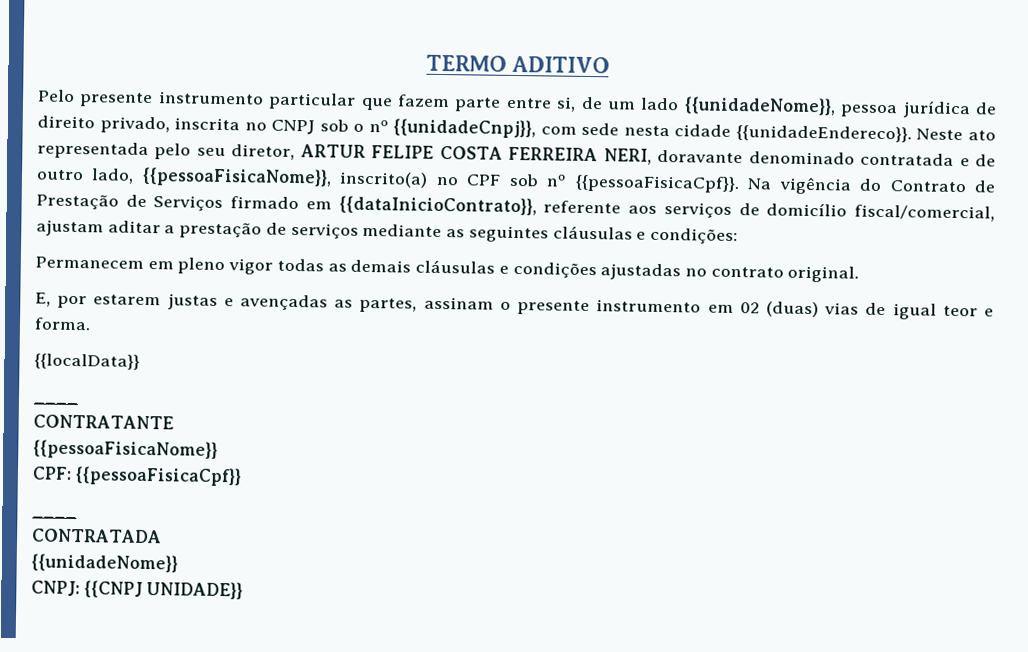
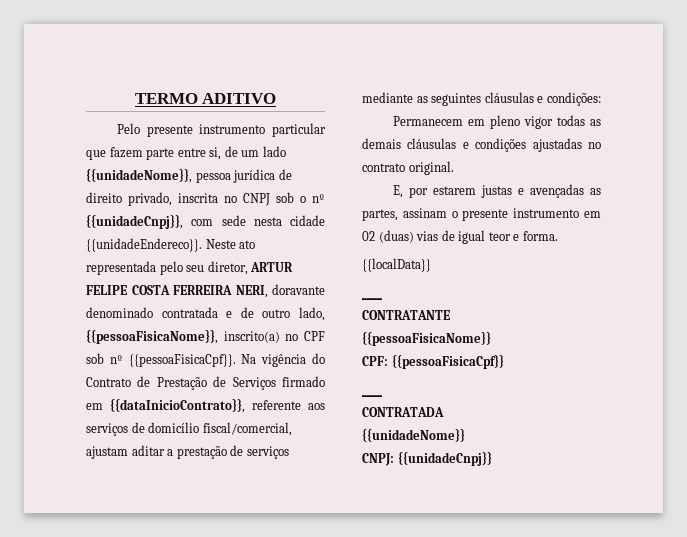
- CNPJ: {{CNPJ UNIDADE}}
+ CNPJ: {{unidadeCnpj}}

